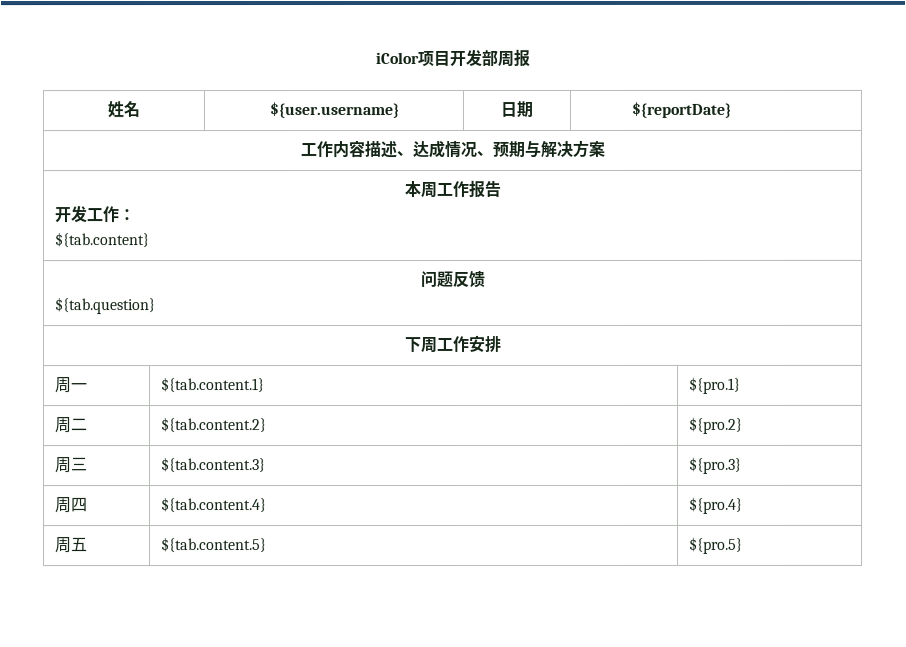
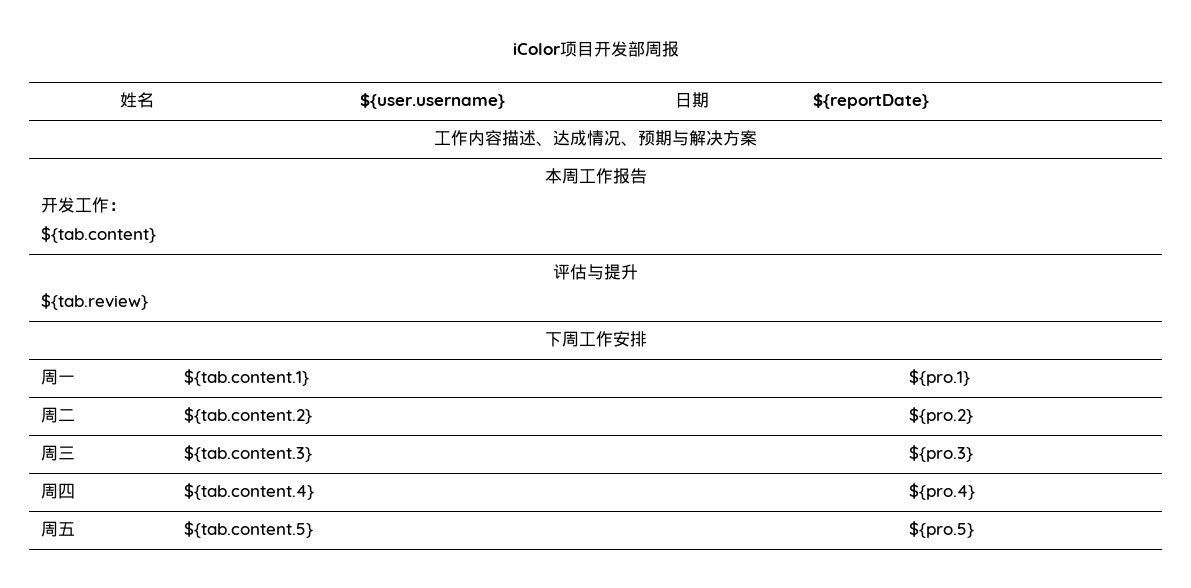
- 问题反馈
- ${tab.question}
+ 评估与提升
+ ${tab.review}

